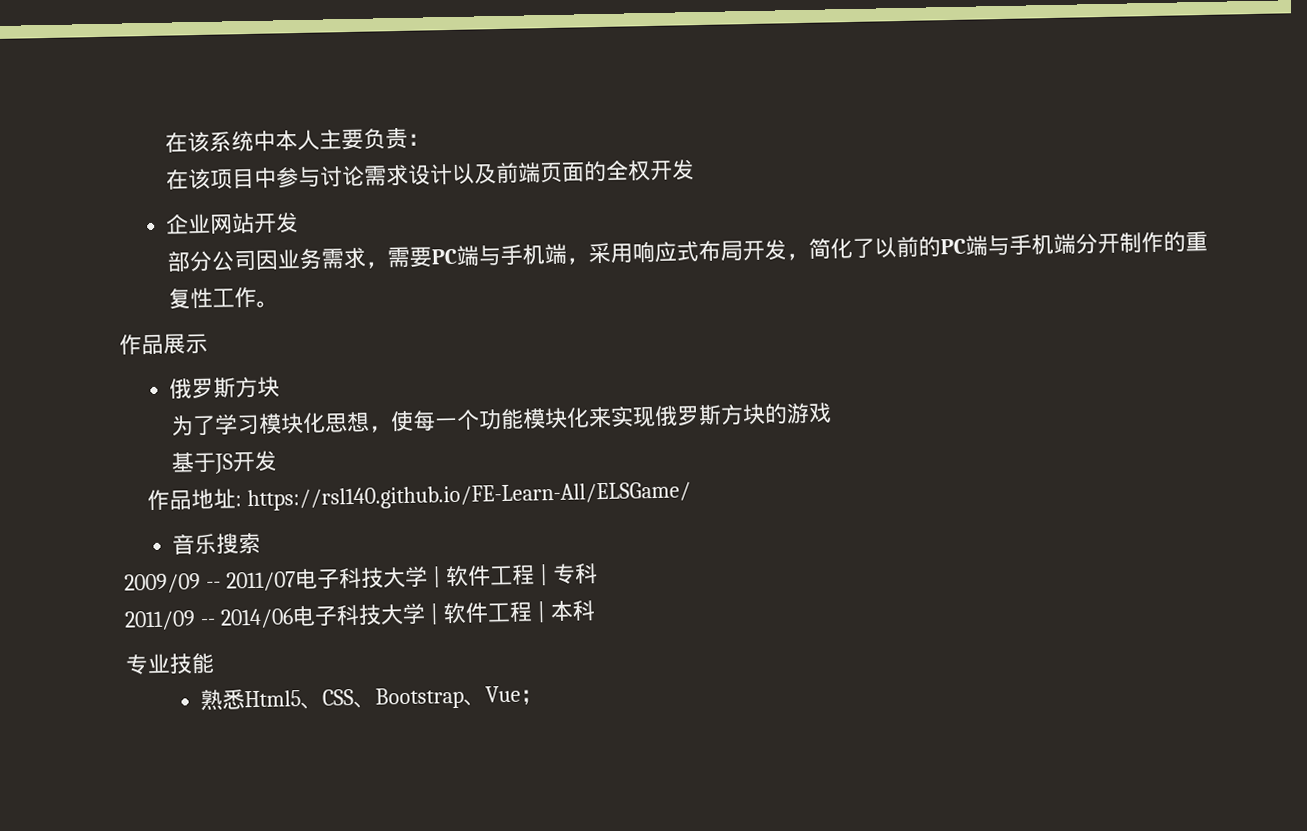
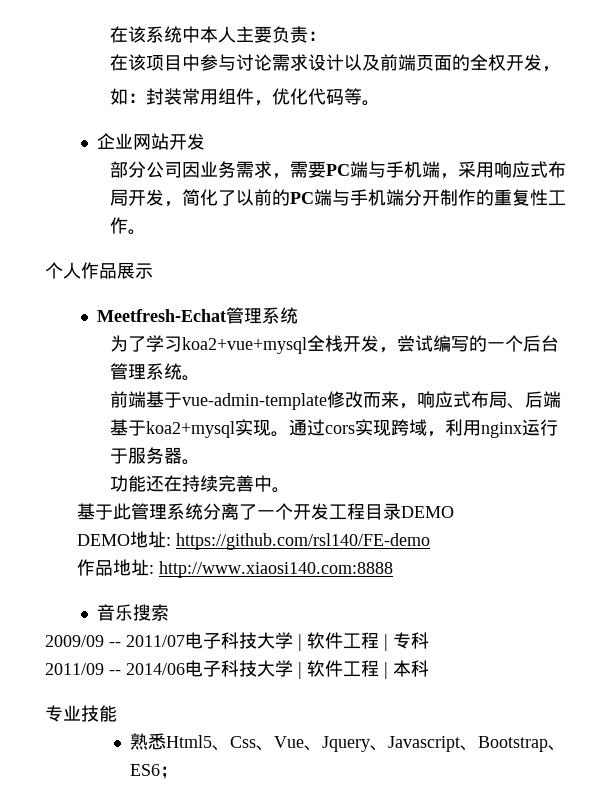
- 在该项目中参与讨论需求设计以及前端页面的全权开发
+ 在该项目中参与讨论需求设计以及前端页面的全权开发，
+ 如：封装常用组件，优化代码等。
- 作品展示
- 俄罗斯方块
+ 个人作品展示
+ Meetfresh-Echat管理系统
- 为了学习模块化思想，使每一个功能模块化来实现俄罗斯方块的游戏
- 基于JS开发
+ 为了学习koa2+vue+mysql全栈开发，尝试编写的一个后台管理系统。
+ 前端基于vue-admin-template修改而来，响应式布局、后端基于koa2+mysql实现。通过cors实现跨域，利用nginx运行于服务器。
+ 功能还在持续完善中。
+ 基于此管理系统分离了一个开发工程目录DEMO
+ DEMO地址: https://github.com/rsl140/FE-demo
- 作品地址: https://rsl140.github.io/FE-Learn-All/ELSGame/
+ 作品地址: http://www.xiaosi140.com:8888
- 熟悉Html5、CSS、Bootstrap、Vue；
+ 熟悉Html5、Css、Vue、Jquery、Javascript、Bootstrap、ES6；

